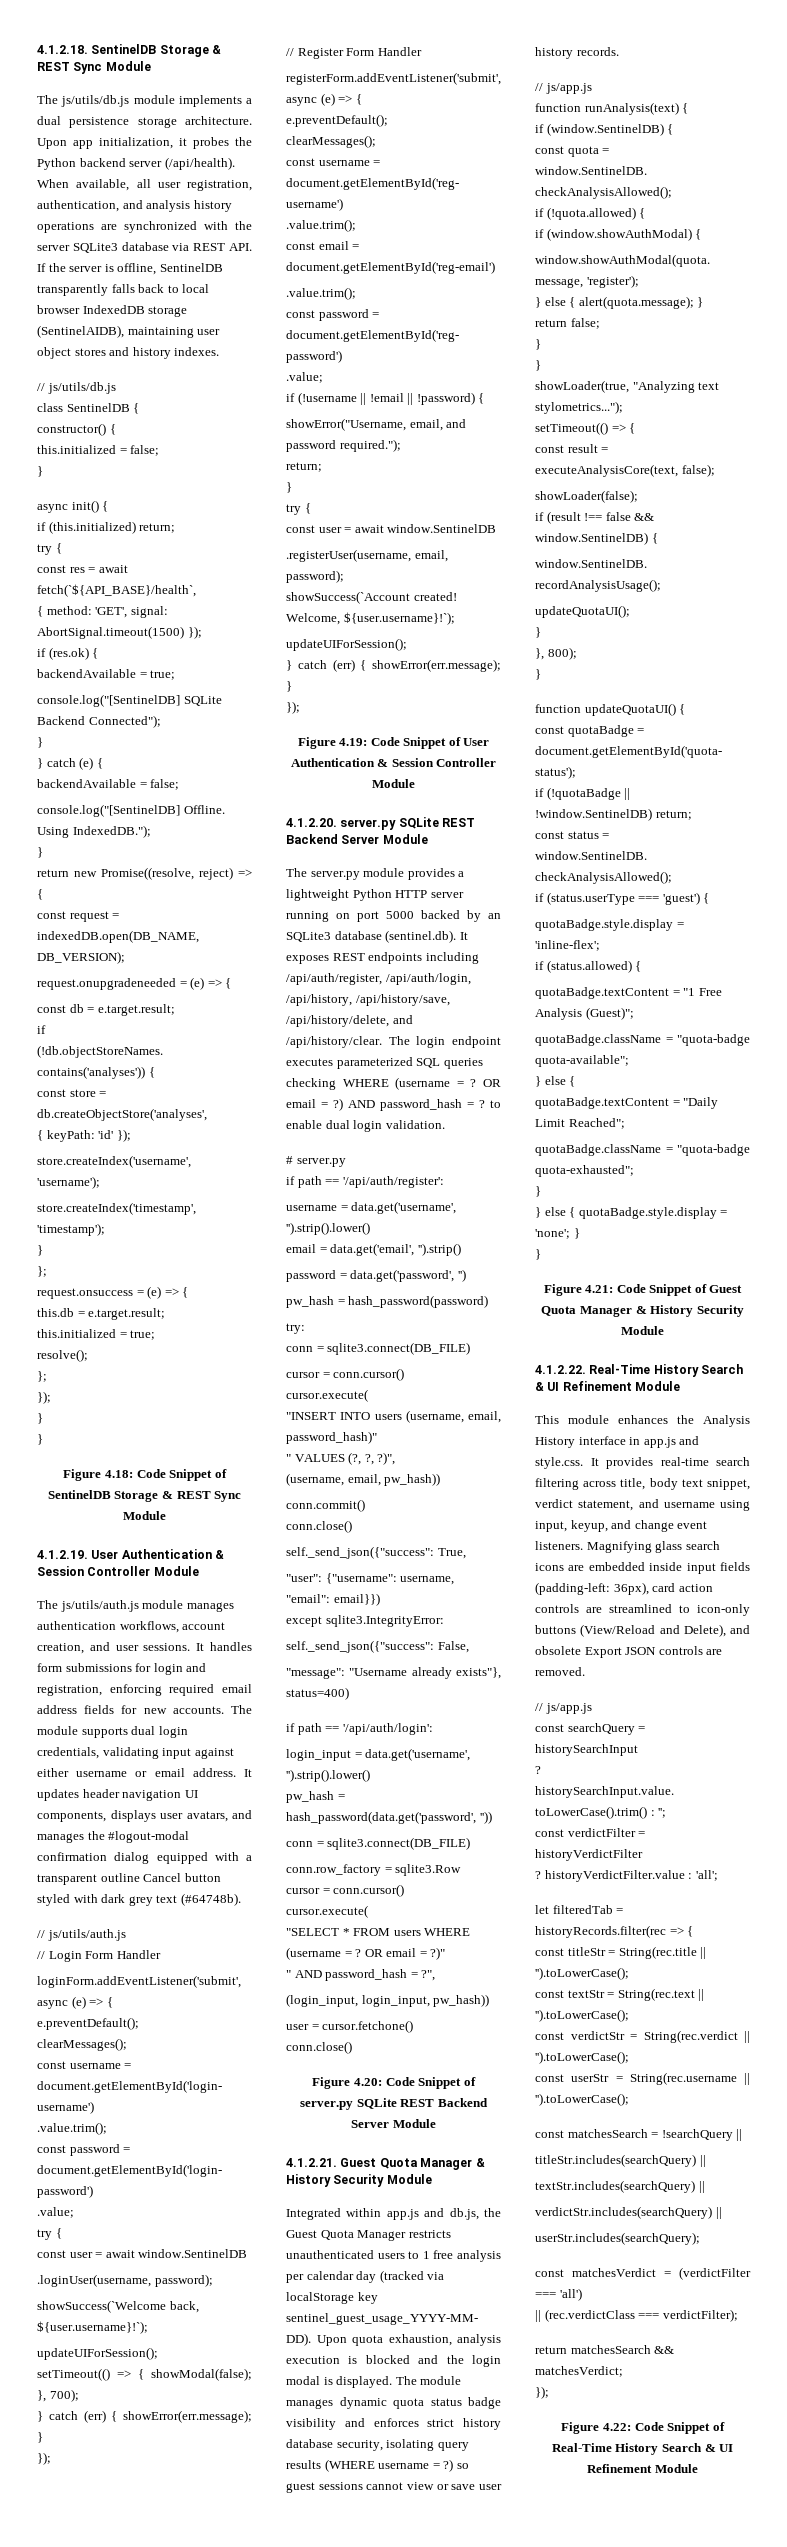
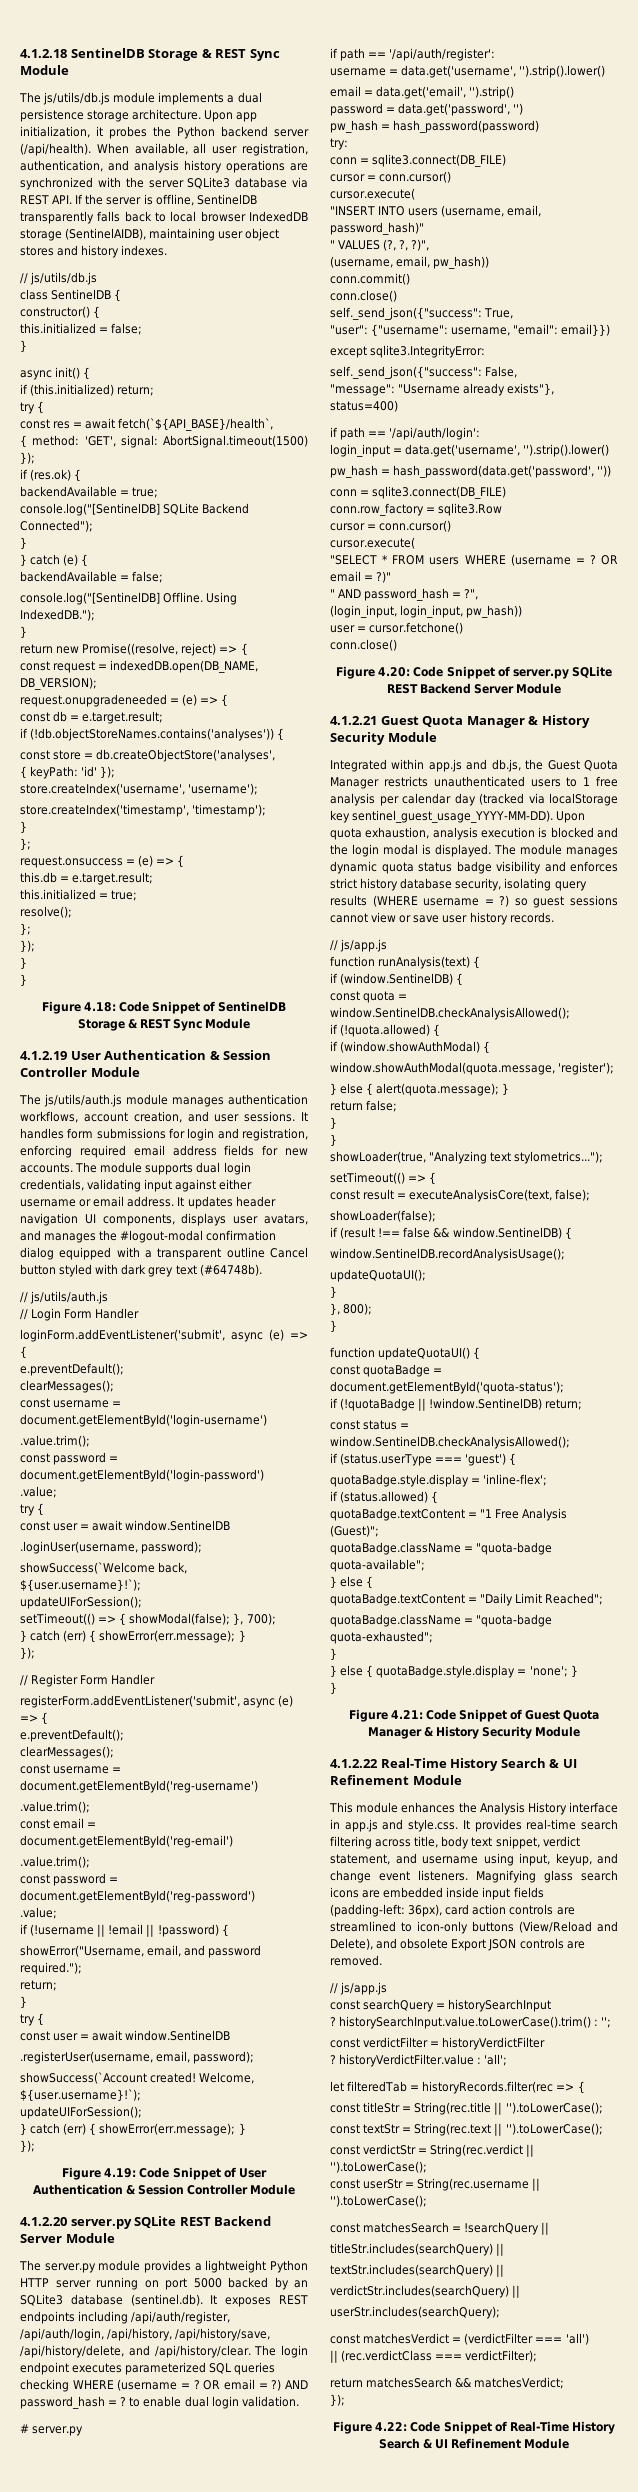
- 4.1.2.18. SentinelDB Storage & REST Sync Module
+ 4.1.2.18 SentinelDB Storage & REST Sync Module
- 4.1.2.19. User Authentication & Session Controller Module
+ 4.1.2.19 User Authentication & Session Controller Module
- 4.1.2.20. server.py SQLite REST Backend Server Module
+ 4.1.2.20 server.py SQLite REST Backend Server Module
- 4.1.2.21. Guest Quota Manager & History Security Module
+ 4.1.2.21 Guest Quota Manager & History Security Module
- 4.1.2.22. Real-Time History Search & UI Refinement Module
+ 4.1.2.22 Real-Time History Search & UI Refinement Module

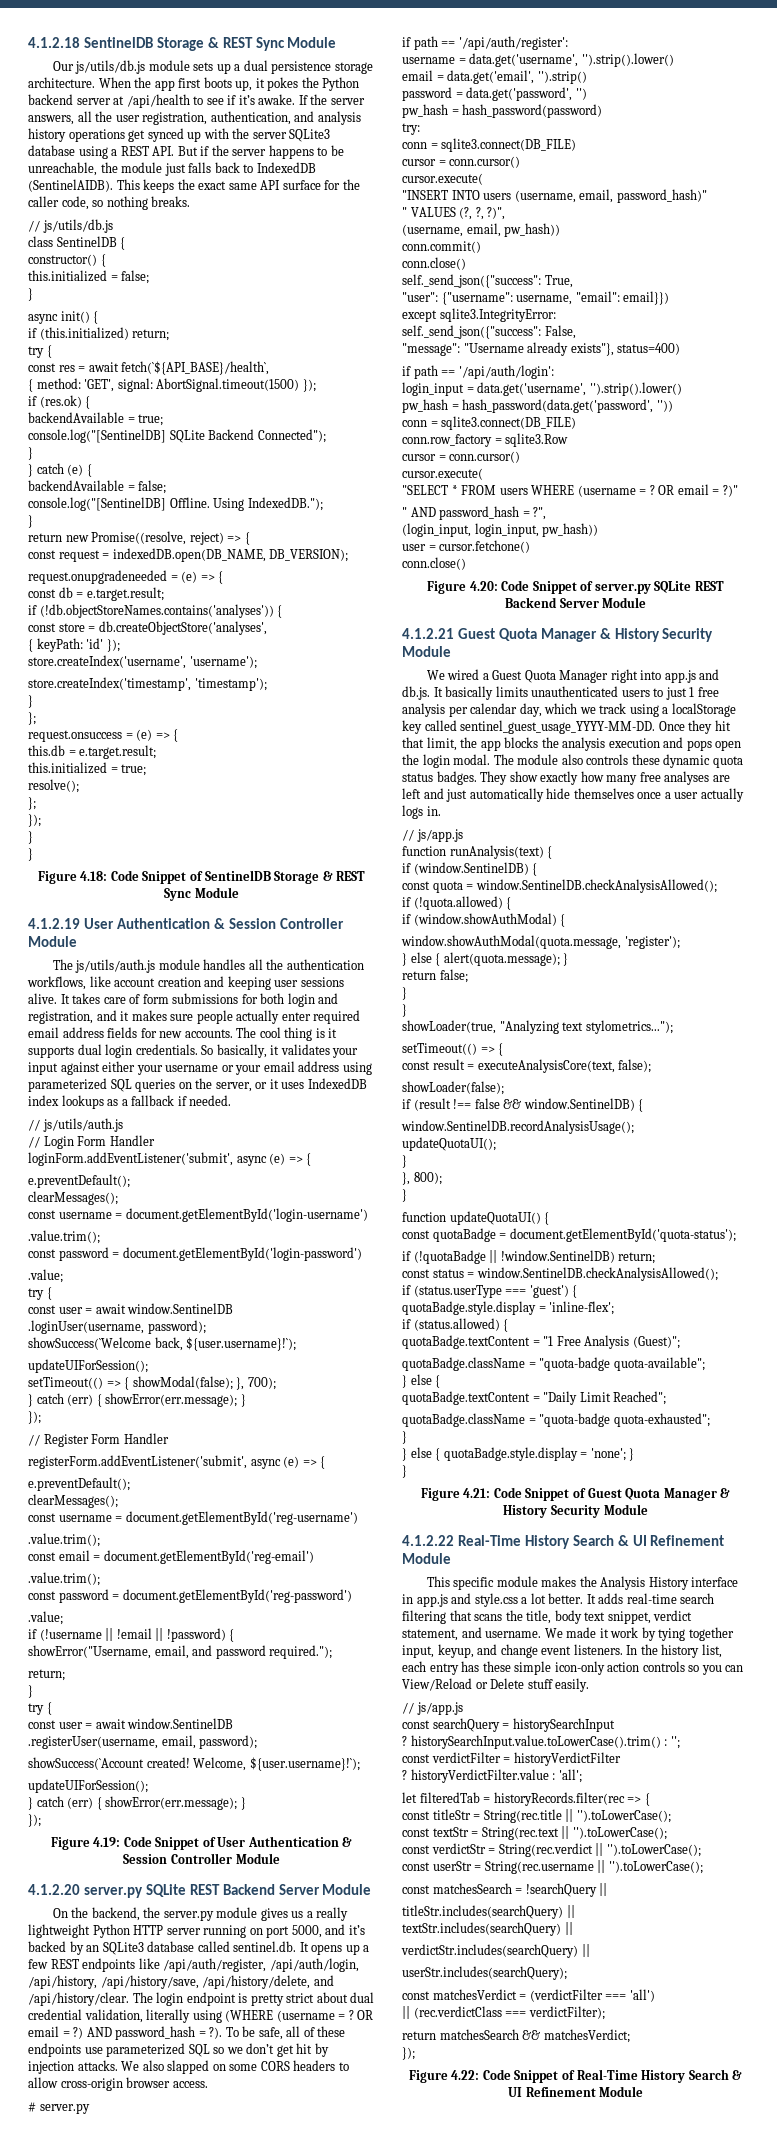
- The js/utils/db.js module implements a dual persistence storage architecture.
+ Our js/utils/db.js module sets up a dual persistence storage architecture.
- Upon app initialization, it probes the Python backend server (/api/health). When available, all user registration, authentication, and analysis history operations are synchronized with the server SQLite3 database via REST API. If the server is offline, SentinelDB transparently falls back to local browser IndexedDB storage (SentinelAIDB), maintaining user object stores and history indexes.
+ When the app first boots up, it pokes the Python backend server at /api/health to see if it’s awake. If the server answers, all the user registration, authentication, and analysis history operations get synced up with the server SQLite3 database using a REST API. But if the server happens to be unreachable, the module just falls back to IndexedDB (SentinelAIDB). This keeps the exact same API surface for the caller code, so nothing breaks.
- The js/utils/auth.js module manages authentication workflows, account creation, and user sessions. It handles form submissions for login and registration, enforcing required email address fields for new accounts.
+ The js/utils/auth.js module handles all the authentication workflows, like account creation and keeping user sessions alive. It takes care of form submissions for both login and registration, and it makes sure people actually enter required email address fields for new accounts.
- The module supports dual login credentials, validating input against either username or email address. It updates header navigation UI components, displays user avatars, and manages the #logout-modal confirmation dialog equipped with a transparent outline Cancel button styled with dark grey text (#64748b).
+ The cool thing is it supports dual login credentials. So basically, it validates your input against either your username or your email address using parameterized SQL queries on the server, or it uses IndexedDB index lookups as a fallback if needed.
- The server.py module provides a lightweight Python HTTP server running on port 5000 backed by an SQLite3 database (sentinel.db). It exposes REST endpoints including /api/auth/register, /api/auth/login, /api/history, /api/history/save, /api/history/delete, and /api/history/clear.
+ On the backend, the server.py module gives us a really lightweight Python HTTP server running on port 5000, and it’s backed by an SQLite3 database called sentinel.db. It opens up a few REST endpoints like /api/auth/register, /api/auth/login, /api/history, /api/history/save, /api/history/delete, and /api/history/clear.
- The login endpoint executes parameterized SQL queries checking WHERE (username = ?
+ The login endpoint is pretty strict about dual credential validation, literally using (WHERE (username = ?
- AND password_hash = ? to enable dual login validation.
+ AND password_hash = ?). To be safe, all of these endpoints use parameterized SQL so we don’t get hit by injection attacks. We also slapped on some CORS headers to allow cross-origin browser access.
- Integrated within app.js and db.js, the Guest Quota Manager restricts unauthenticated users to 1 free analysis per calendar day (tracked via localStorage key sentinel_guest_usage_YYYY-MM-DD). Upon quota exhaustion, analysis execution is blocked and the login modal is displayed. The module manages dynamic quota status badge visibility and enforces strict history database security, isolating query results (WHERE username = ?) so guest sessions cannot view or save user history records.
+ We wired a Guest Quota Manager right into app.js and db.js. It basically limits unauthenticated users to just 1 free analysis per calendar day, which we track using a localStorage key called sentinel_guest_usage_YYYY-MM-DD. Once they hit that limit, the app blocks the analysis execution and pops open the login modal. The module also controls these dynamic quota status badges. They show exactly how many free analyses are left and just automatically hide themselves once a user actually logs in.
- This module enhances the Analysis History interface in app.js and style.css. It provides real-time search filtering across title, body text snippet, verdict statement, and username using input, keyup, and change event listeners.
+ This specific module makes the Analysis History interface in app.js and style.css a lot better. It adds real-time search filtering that scans the title, body text snippet, verdict statement, and username. We made it work by tying together input, keyup, and change event listeners.
- Magnifying glass search icons are embedded inside input fields (padding-left: 36px), card action controls are streamlined to icon-only buttons (View/Reload and Delete), and obsolete Export JSON controls are removed.
+ In the history list, each entry has these simple icon-only action controls so you can View/Reload or Delete stuff easily.

